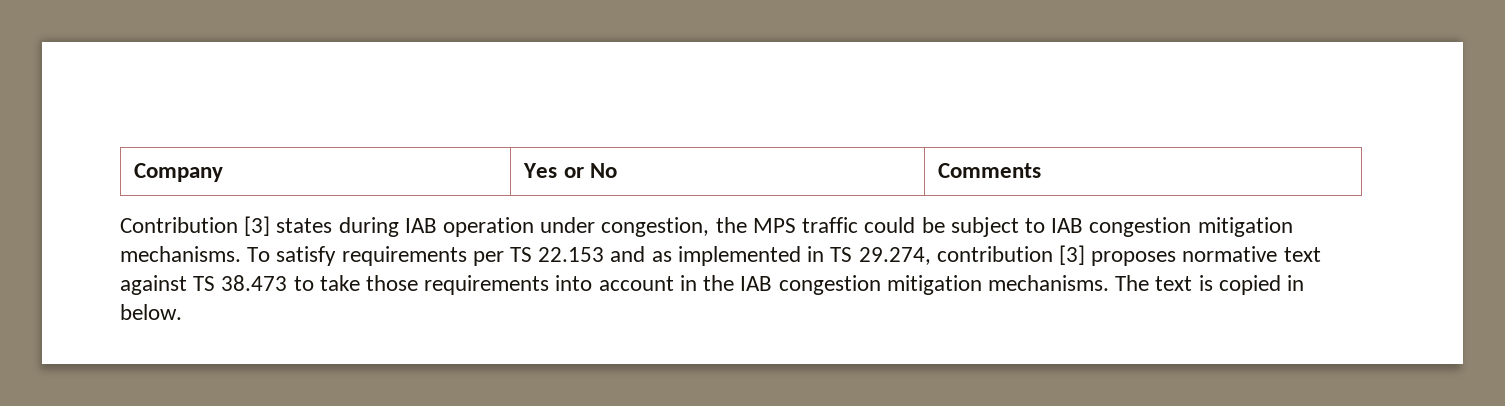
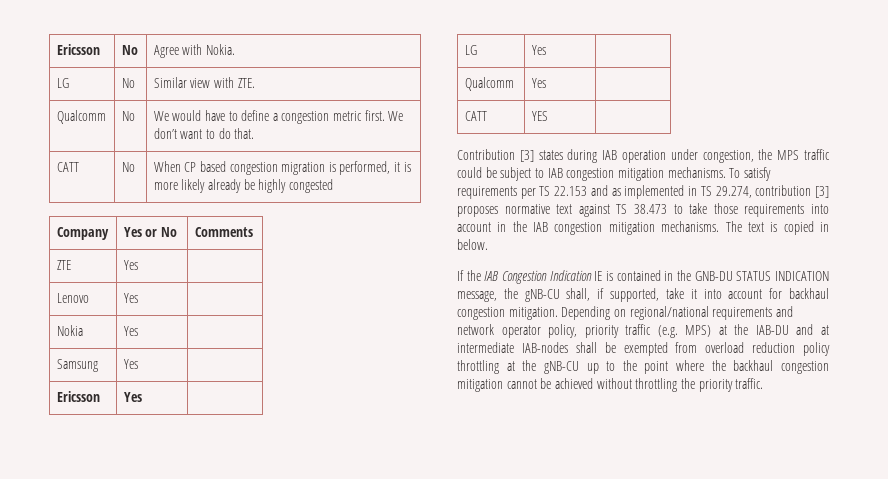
+ Ericsson | No | Agree with Nokia.
+ LG | No | Similar view with ZTE.
+ Qualcomm | No | We would have to define a congestion metric first. We don’t want to do that.
+ CATT | No | When CP based congestion migration is performed, it is more likely already be highly congested
+ ZTE | Yes |
+ Lenovo | Yes |
+ Nokia | Yes |
+ Samsung | Yes |
+ Ericsson | Yes |
+ LG | Yes |
+ Qualcomm | Yes |
+ CATT | YES |
+ If the IAB Congestion Indication IE is contained in the GNB-DU STATUS INDICATION message, the gNB-CU shall, if supported, take it into account for backhaul congestion mitigation. Depending on regional/national requirements and network operator policy, priority traffic (e.g. MPS) at the IAB-DU and at intermediate IAB-nodes shall be exempted from overload reduction policy throttling at the gNB-CU up to the point where the backhaul congestion mitigation cannot be achieved without throttling the priority traffic.

